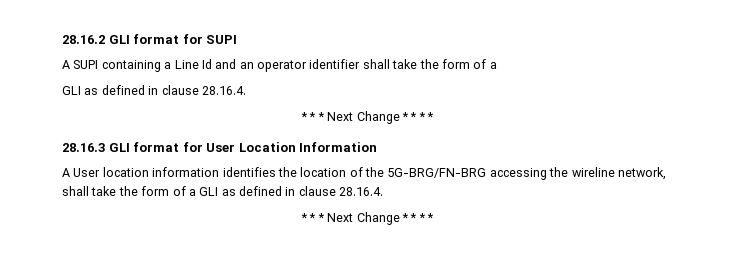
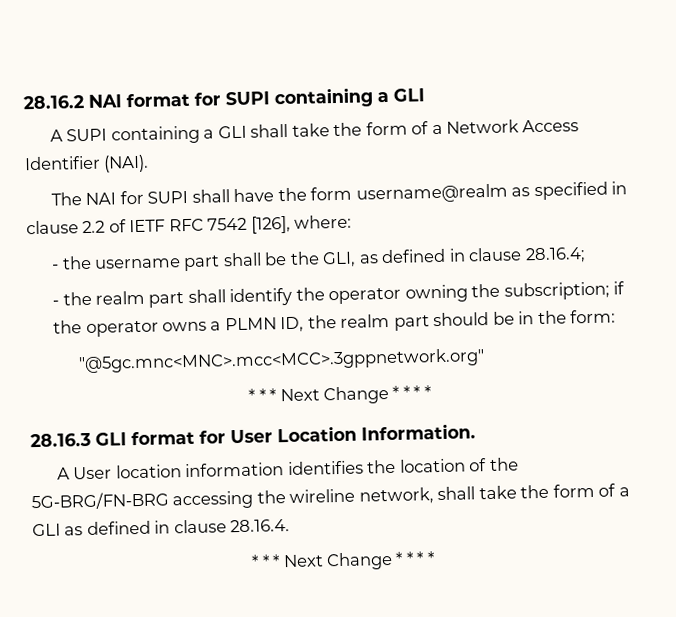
- 28.16.2 GLI format for SUPI
+ 28.16.2 NAI format for SUPI containing a GLI
- A SUPI containing a Line Id and an operator identifier shall take the form of a
- GLI as defined in clause 28.16.4.
+ A SUPI containing a GLI shall take the form of a Network Access Identifier (NAI).
+ The NAI for SUPI shall have the form username@realm as specified in clause 2.2 of IETF RFC 7542 [126], where:
+ - the username part shall be the GLI, as defined in clause 28.16.4;
+ - the realm part shall identify the operator owning the subscription; if the operator owns a PLMN ID, the realm part should be in the form:
+ "@5gc.mnc<MNC>.mcc<MCC>.3gppnetwork.org"
- 28.16.3 GLI format for User Location Information
+ 28.16.3 GLI format for User Location Information.

